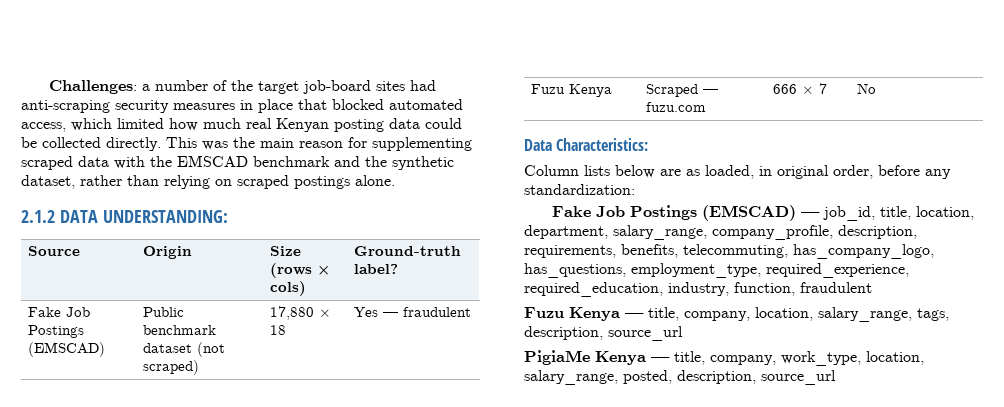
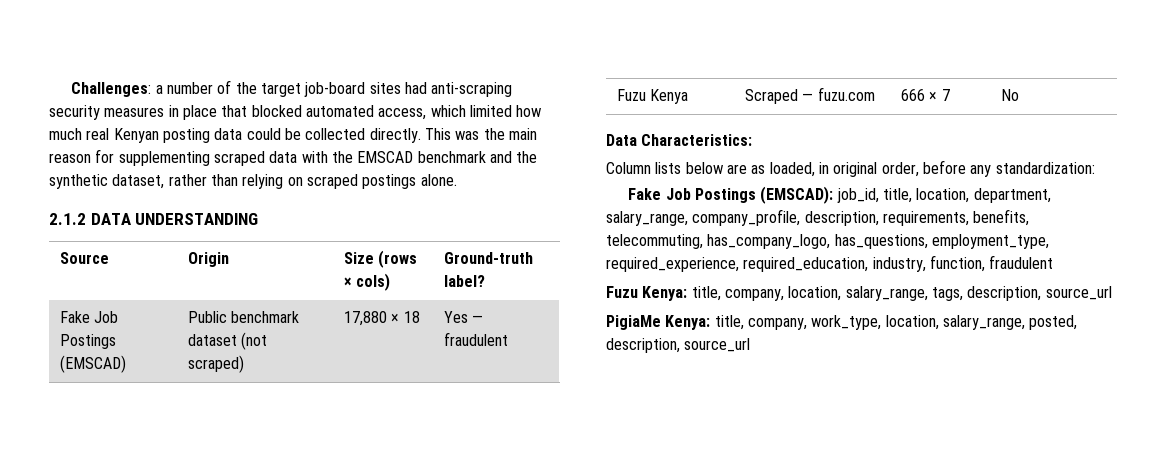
- 2.1.2 DATA UNDERSTANDING:
+ 2.1.2 DATA UNDERSTANDING
- Fake Job Postings (EMSCAD) — job_id, title, location, department, salary_range, company_profile, description, requirements, benefits, telecommuting, has_company_logo, has_questions, employment_type, required_experience, required_education, industry, function, fraudulent
+ Fake Job Postings (EMSCAD): job_id, title, location, department, salary_range, company_profile, description, requirements, benefits, telecommuting, has_company_logo, has_questions, employment_type, required_experience, required_education, industry, function, fraudulent
- Fuzu Kenya — title, company, location, salary_range, tags, description, source_url
+ Fuzu Kenya: title, company, location, salary_range, tags, description, source_url
- PigiaMe Kenya — title, company, work_type, location, salary_range, posted, description, source_url
+ PigiaMe Kenya: title, company, work_type, location, salary_range, posted, description, source_url

